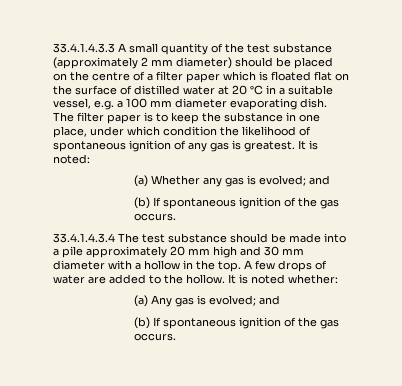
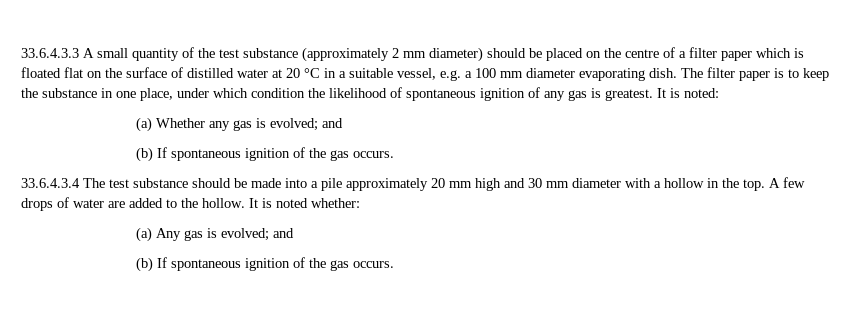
- 33.4.1.4.3.3 A small quantity of the test substance (approximately 2 mm diameter) should be placed on the centre of a filter paper which is floated flat on the surface of distilled water at 20 °C in a suitable vessel, e.g. a 100 mm diameter evaporating dish.
+ 33.6.4.3.3 A small quantity of the test substance (approximately 2 mm diameter) should be placed on the centre of a filter paper which is floated flat on the surface of distilled water at 20 °C in a suitable vessel, e.g. a 100 mm diameter evaporating dish.
- 33.4.1.4.3.4 The test substance should be made into a pile approximately 20 mm high and 30 mm diameter with a hollow in the top.
+ 33.6.4.3.4 The test substance should be made into a pile approximately 20 mm high and 30 mm diameter with a hollow in the top.

